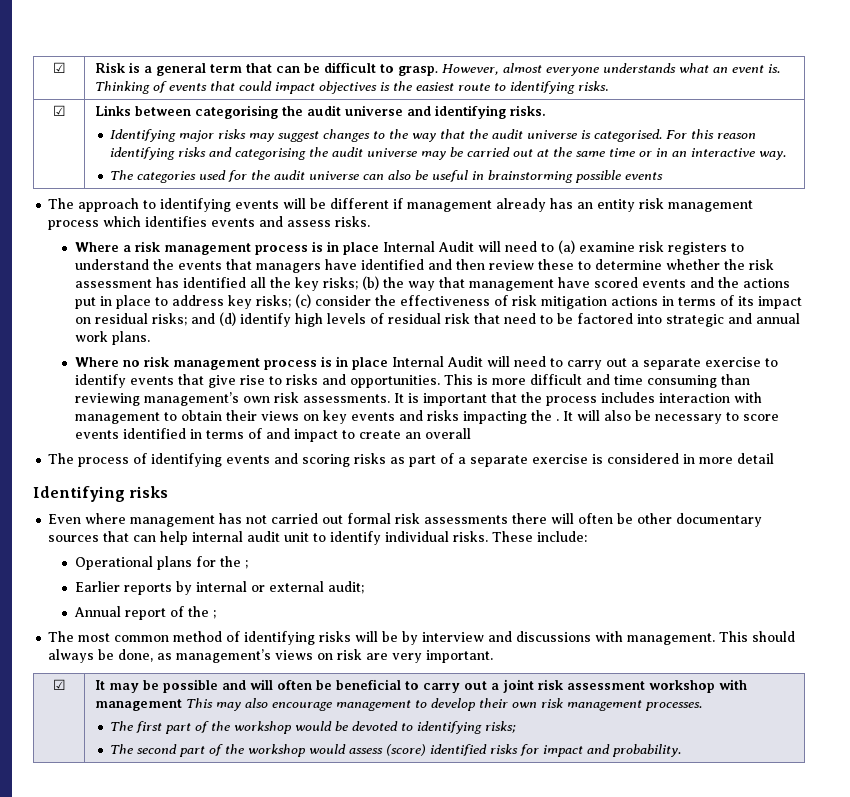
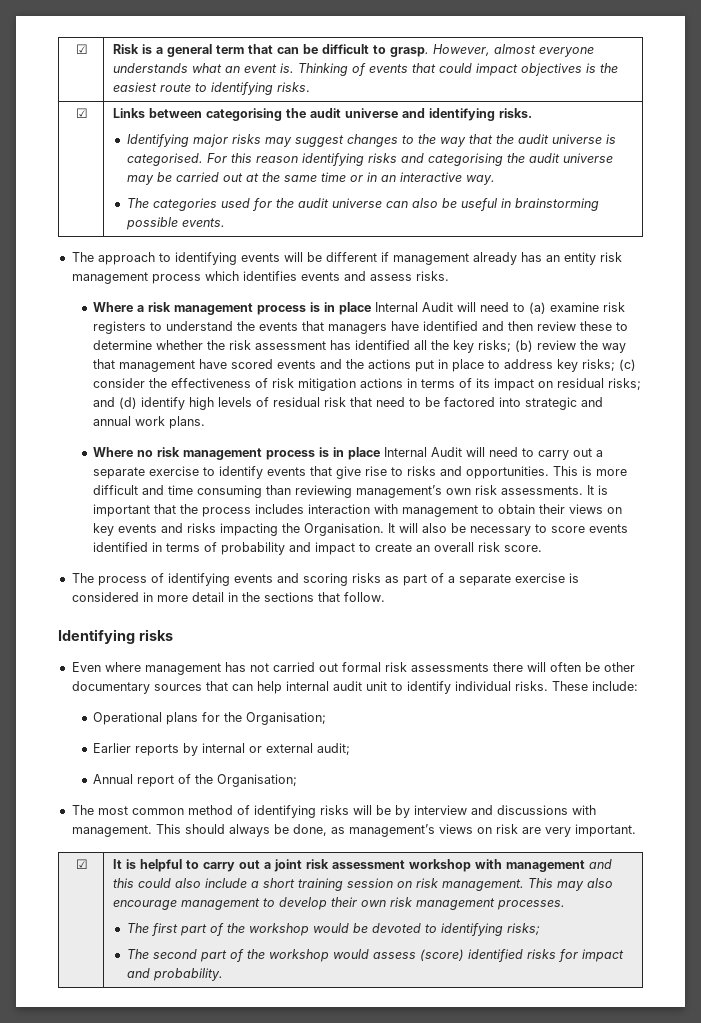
- The categories used for the audit universe can also be useful in brainstorming possible events
+ The categories used for the audit universe can also be useful in brainstorming possible events.
- (b) the way that management have scored events and the actions put in place to address key risks;
+ (b) review the way that management have scored events and the actions put in place to address key risks;
- It is important that the process includes interaction with management to obtain their views on key events and risks impacting the .
+ It is important that the process includes interaction with management to obtain their views on key events and risks impacting the Organisation.
- It will also be necessary to score events identified in terms of and impact to create an overall
+ It will also be necessary to score events identified in terms of probability and impact to create an overall risk score.
- The process of identifying events and scoring risks as part of a separate exercise is considered in more detail
+ The process of identifying events and scoring risks as part of a separate exercise is considered in more detail in the sections that follow.
- Operational plans for the ;
+ Operational plans for the Organisation;
- Annual report of the ;
+ Annual report of the Organisation;
- It may be possible and will often be beneficial to carry out a joint risk assessment workshop with management This may also encourage management to develop their own risk management processes.
+ It is helpful to carry out a joint risk assessment workshop with management and this could also include a short training session on risk management. This may also encourage management to develop their own risk management processes.

